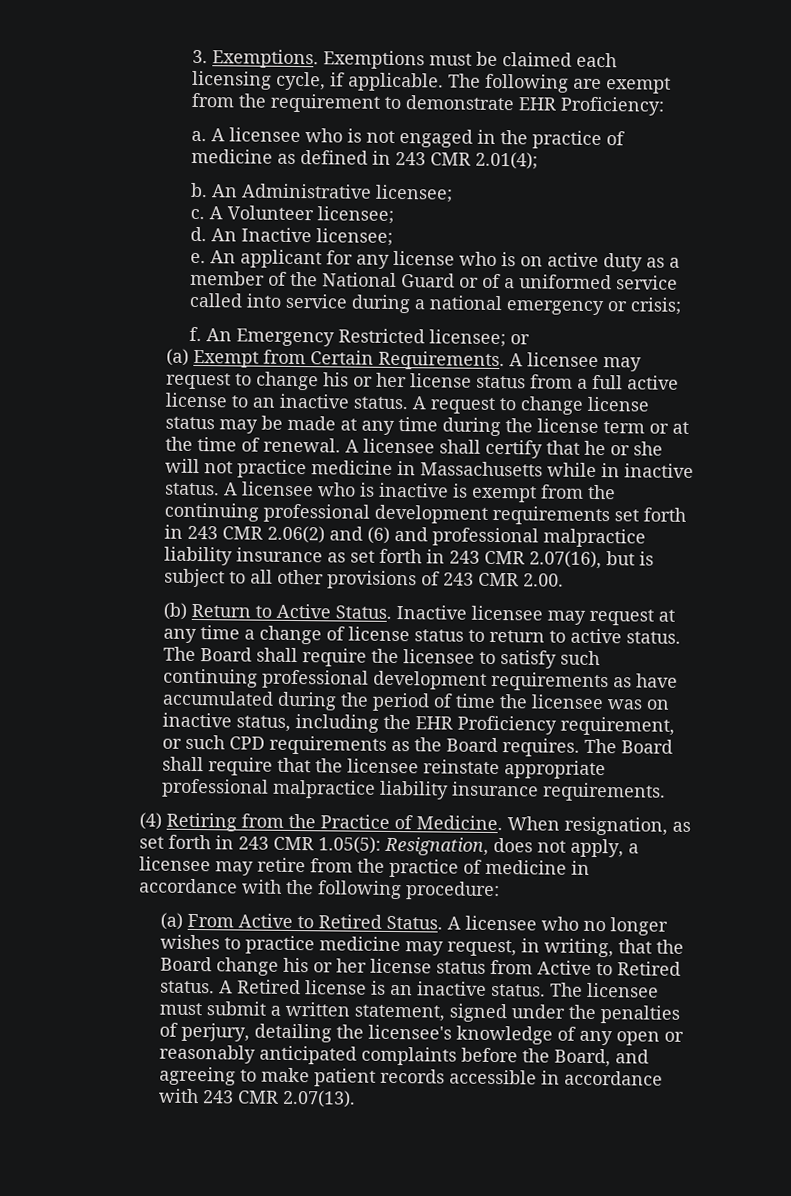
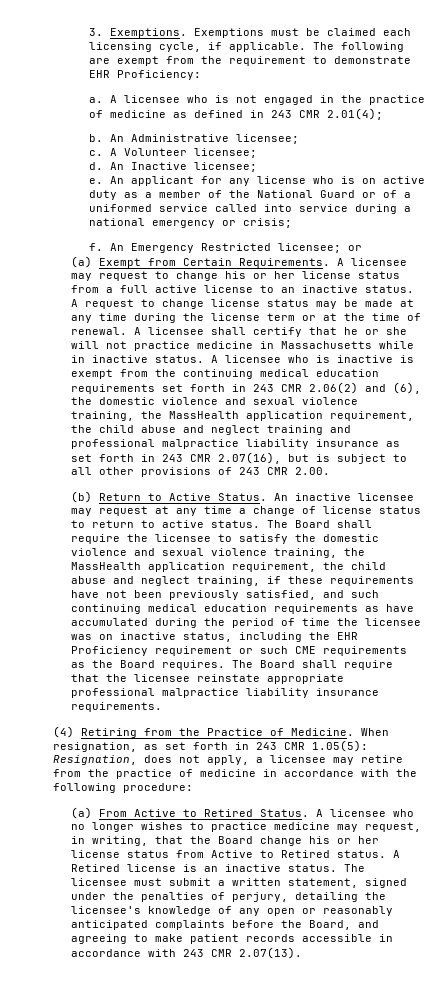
- A licensee who is inactive is exempt from the continuing professional development requirements set forth in 243 CMR 2.06(2) and (6) and professional malpractice liability insurance as set forth in 243 CMR 2.07(16), but is subject to all other provisions of 243 CMR 2.00.
+ A licensee who is inactive is exempt from the continuing medical education requirements set forth in 243 CMR 2.06(2) and (6), the domestic violence and sexual violence training, the MassHealth application requirement, the child abuse and neglect training and professional malpractice liability insurance as set forth in 243 CMR 2.07(16), but is subject to all other provisions of 243 CMR 2.00.
- Inactive licensee may request at any time a change of license status to return to active status.
+ An inactive licensee may request at any time a change of license status to return to active status.
- The Board shall require the licensee to satisfy such continuing professional development requirements as have accumulated during the period of time the licensee was on inactive status, including the EHR Proficiency requirement, or such CPD requirements as the Board requires.
+ The Board shall require the licensee to satisfy the domestic violence and sexual violence training, the MassHealth application requirement, the child abuse and neglect training, if these requirements have not been previously satisfied, and such continuing medical education requirements as have accumulated during the period of time the licensee was on inactive status, including the EHR Proficiency requirement or such CME requirements as the Board requires.

